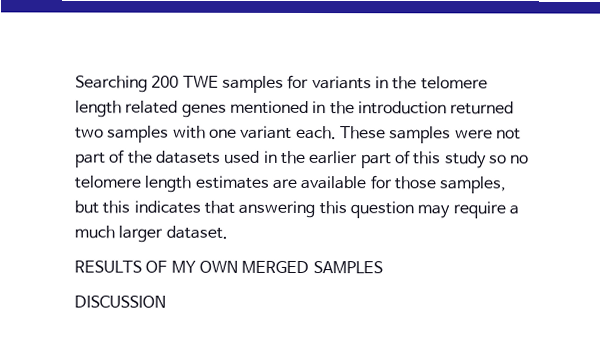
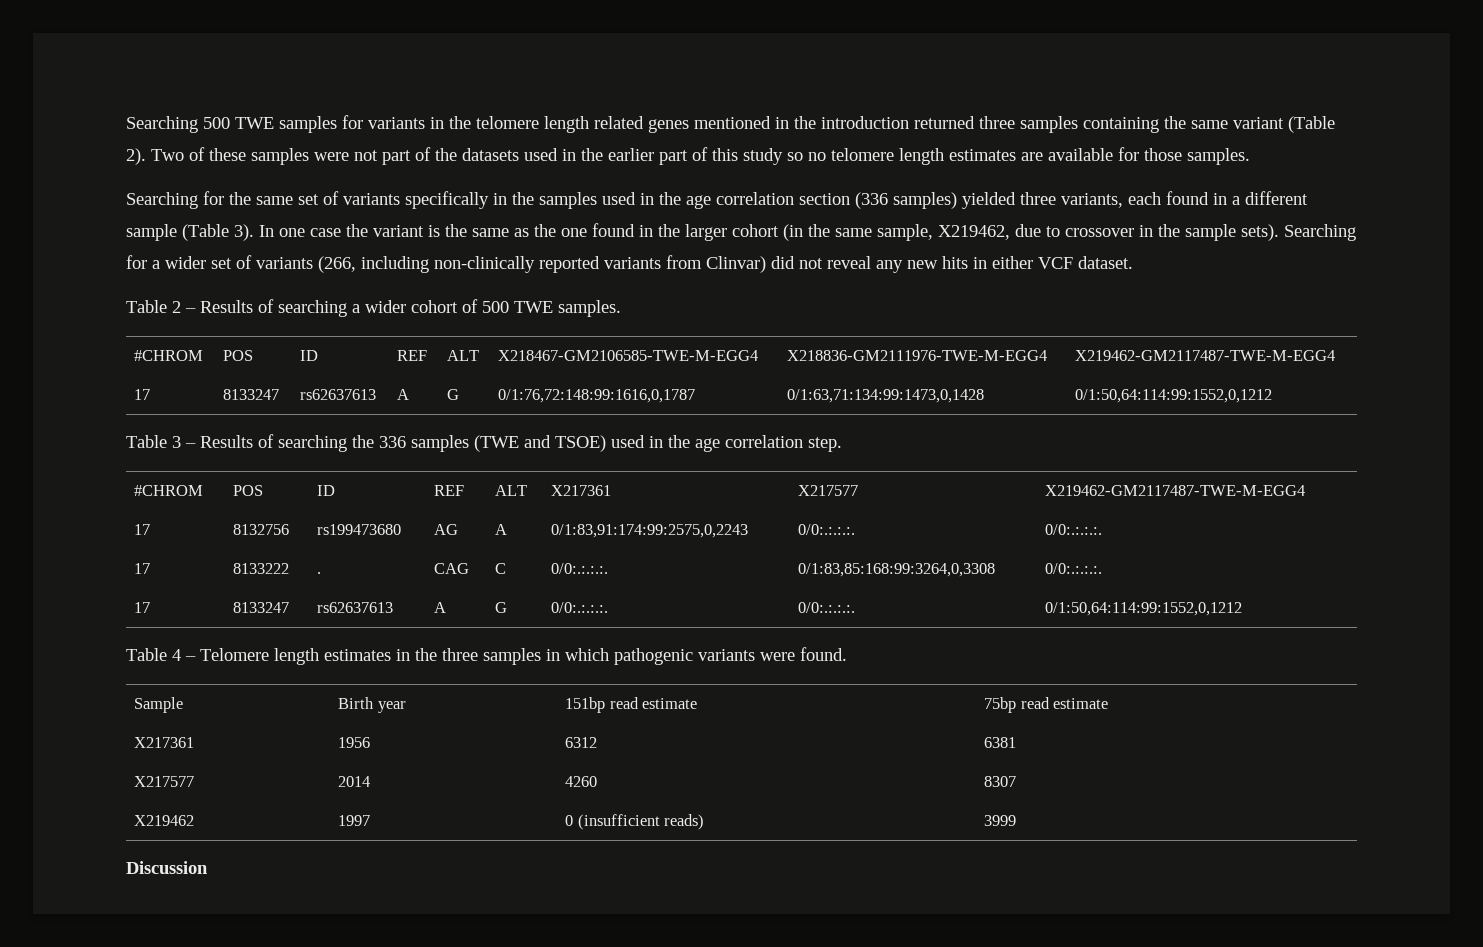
- Searching 200 TWE samples for variants in the telomere length related genes mentioned in the introduction returned two samples with one variant each. These samples were not part of the datasets used in the earlier part of this study so no telomere length estimates are available for those samples, but this indicates that answering this question may require a much larger dataset.
- RESULTS OF MY OWN MERGED SAMPLES
- DISCUSSION
+ Searching 500 TWE samples for variants in the telomere length related genes mentioned in the introduction returned three samples containing the same variant (Table 2). Two of these samples were not part of the datasets used in the earlier part of this study so no telomere length estimates are available for those samples.
+ Searching for the same set of variants specifically in the samples used in the age correlation section (336 samples) yielded three variants, each found in a different sample (Table 3). In one case the variant is the same as the one found in the larger cohort (in the same sample, X219462, due to crossover in the sample sets). Searching for a wider set of variants (266, including non-clinically reported variants from Clinvar) did not reveal any new hits in either VCF dataset.
+ Table 2 – Results of searching a wider cohort of 500 TWE samples.
+ #CHROM | POS | ID | REF | ALT | X218467-GM2106585-TWE-M-EGG4 | X218836-GM2111976-TWE-M-EGG4 | X219462-GM2117487-TWE-M-EGG4
+ 17 | 8133247 | rs62637613 | A | G | 0/1:76,72:148:99:1616,0,1787 | 0/1:63,71:134:99:1473,0,1428 | 0/1:50,64:114:99:1552,0,1212
+ Table 3 – Results of searching the 336 samples (TWE and TSOE) used in the age correlation step.
+ #CHROM | POS | ID | REF | ALT | X217361 | X217577 | X219462-GM2117487-TWE-M-EGG4
+ 17 | 8132756 | rs199473680 | AG | A | 0/1:83,91:174:99:2575,0,2243 | 0/0:.:.:.:. | 0/0:.:.:.:.
+ 17 | 8133222 | . | CAG | C | 0/0:.:.:.:. | 0/1:83,85:168:99:3264,0,3308 | 0/0:.:.:.:.
+ 17 | 8133247 | rs62637613 | A | G | 0/0:.:.:.:. | 0/0:.:.:.:. | 0/1:50,64:114:99:1552,0,1212
+ Table 4 – Telomere length estimates in the three samples in which pathogenic variants were found.
+ Sample | Birth year | 151bp read estimate | 75bp read estimate
+ X217361 | 1956 | 6312 | 6381
+ X217577 | 2014 | 4260 | 8307
+ X219462 | 1997 | 0 (insufficient reads) | 3999
+ Discussion

